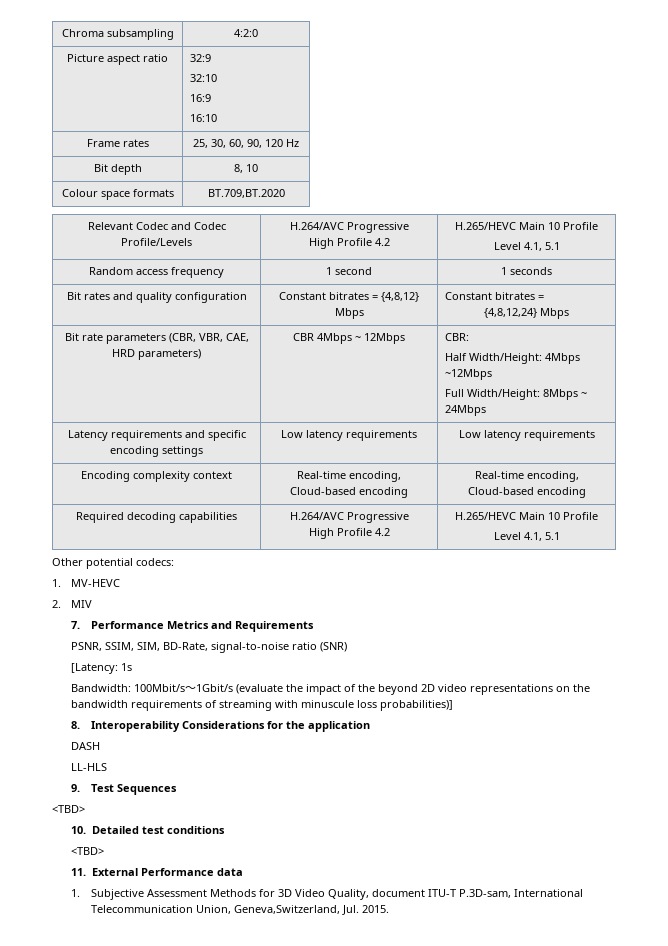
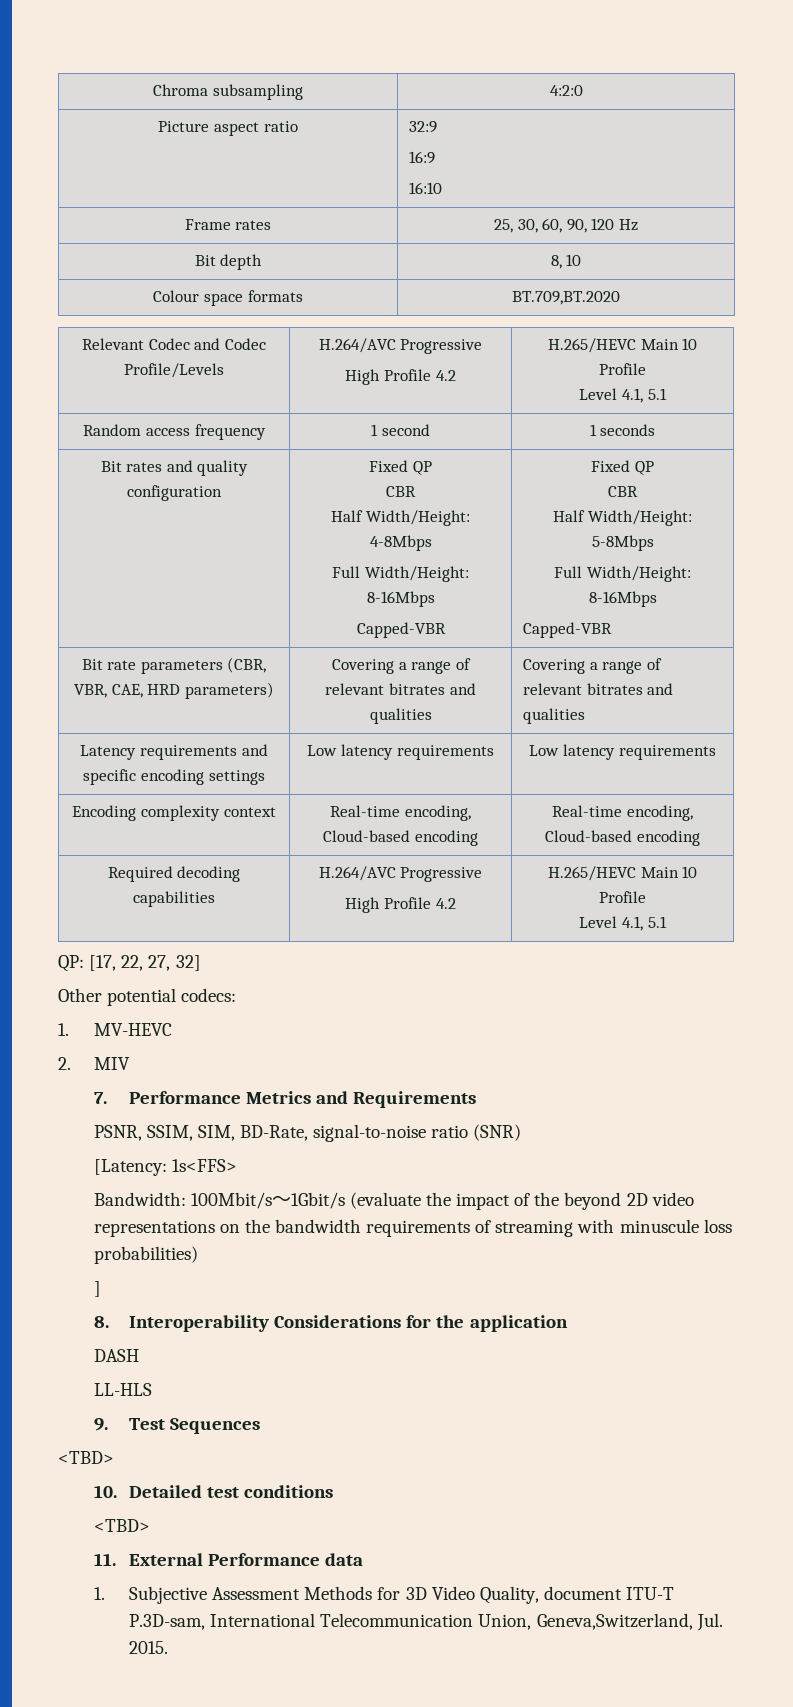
  Picture aspect ratio | 32:9
- 32:10
- Bit rates and quality configuration | Constant bitrates = {4,8,12} Mbps | Constant bitrates =
- {4,8,12,24} Mbps
+ Bit rates and quality configuration | Fixed QP
+ CBR
+ Half Width/Height: 4-8Mbps
+ Full Width/Height: 8-16Mbps
+ Capped-VBR | Fixed QP
+ CBR
+ Half Width/Height: 5-8Mbps
+ Full Width/Height: 8-16Mbps
+ Capped-VBR
- Bit rate parameters (CBR, VBR, CAE, HRD parameters) | CBR 4Mbps ~ 12Mbps | CBR:
- Half Width/Height: 4Mbps ~12Mbps
- Full Width/Height: 8Mbps ~ 24Mbps
+ Bit rate parameters (CBR, VBR, CAE, HRD parameters) | Covering a range of relevant bitrates and qualities | Covering a range of relevant bitrates and qualities
+ QP: [17, 22, 27, 32]
- [Latency: 1s
+ [Latency: 1s<FFS>
- Bandwidth: 100Mbit/s～1Gbit/s (evaluate the impact of the beyond 2D video representations on the bandwidth requirements of streaming with minuscule loss probabilities)]
+ Bandwidth: 100Mbit/s～1Gbit/s (evaluate the impact of the beyond 2D video representations on the bandwidth requirements of streaming with minuscule loss probabilities)
+ ]

